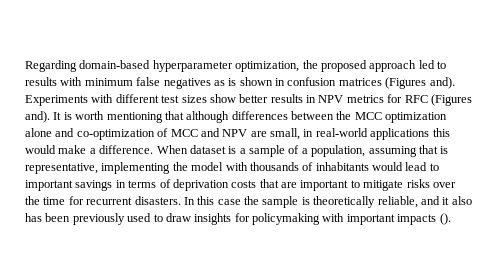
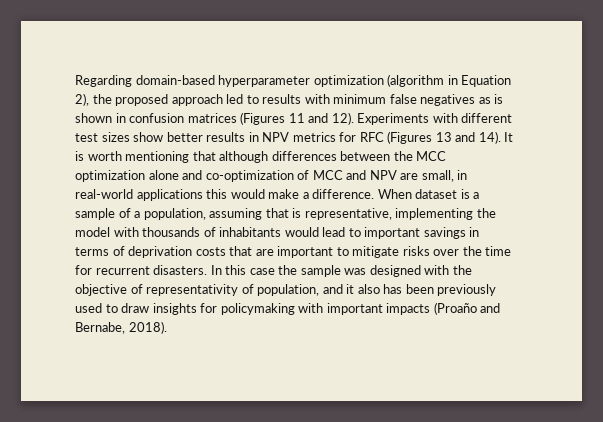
- Regarding domain-based hyperparameter optimization, the proposed approach led to results with minimum false negatives as is shown in confusion matrices (Figures and).
+ Regarding domain-based hyperparameter optimization (algorithm in Equation 2), the proposed approach led to results with minimum false negatives as is shown in confusion matrices (Figures 11 and 12).
- Experiments with different test sizes show better results in NPV metrics for RFC (Figures and).
+ Experiments with different test sizes show better results in NPV metrics for RFC (Figures 13 and 14).
- In this case the sample is theoretically reliable, and it also has been previously used to draw insights for policymaking with important impacts ().
+ In this case the sample was designed with the objective of representativity of population, and it also has been previously used to draw insights for policymaking with important impacts (Proaño and Bernabe, 2018).

